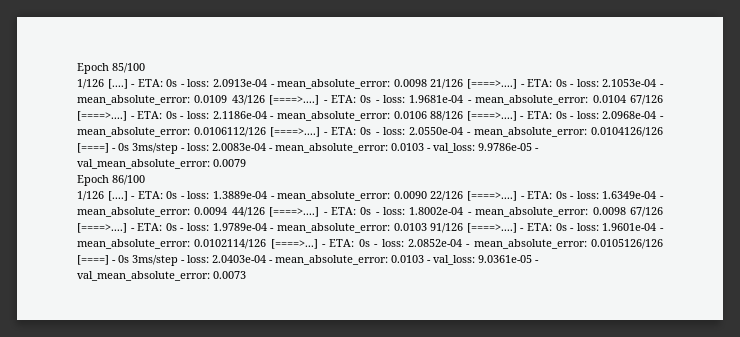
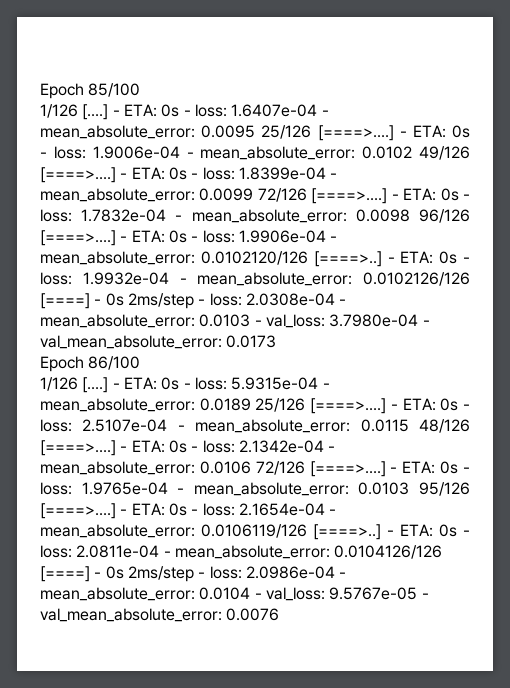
- - ETA: 0s - loss: 2.0913e-04 - mean_absolute_error: 0.0098 21/126 [====>....] - ETA: 0s - loss: 2.1053e-04 - mean_absolute_error: 0.0109 43/126 [====>....] - ETA: 0s - loss: 1.9681e-04 - mean_absolute_error: 0.0104 67/126 [====>....] - ETA: 0s - loss: 2.1186e-04 - mean_absolute_error: 0.0106 88/126 [====>....] - ETA: 0s - loss: 2.0968e-04 - mean_absolute_error: 0.0106112/126 [====>....] - ETA: 0s - loss: 2.0550e-04 - mean_absolute_error: 0.0104126/126 [====] - 0s 3ms/step - loss: 2.0083e-04 - mean_absolute_error: 0.0103 - val_loss: 9.9786e-05 - val_mean_absolute_error: 0.0079
+ - ETA: 0s - loss: 1.6407e-04 - mean_absolute_error: 0.0095 25/126 [====>....] - ETA: 0s - loss: 1.9006e-04 - mean_absolute_error: 0.0102 49/126 [====>....] - ETA: 0s - loss: 1.8399e-04 - mean_absolute_error: 0.0099 72/126 [====>....] - ETA: 0s - loss: 1.7832e-04 - mean_absolute_error: 0.0098 96/126 [====>....] - ETA: 0s - loss: 1.9906e-04 - mean_absolute_error: 0.0102120/126 [====>..] - ETA: 0s - loss: 1.9932e-04 - mean_absolute_error: 0.0102126/126 [====] - 0s 2ms/step - loss: 2.0308e-04 - mean_absolute_error: 0.0103 - val_loss: 3.7980e-04 - val_mean_absolute_error: 0.0173
- - ETA: 0s - loss: 1.3889e-04 - mean_absolute_error: 0.0090 22/126 [====>....] - ETA: 0s - loss: 1.6349e-04 - mean_absolute_error: 0.0094 44/126 [====>....] - ETA: 0s - loss: 1.8002e-04 - mean_absolute_error: 0.0098 67/126 [====>....] - ETA: 0s - loss: 1.9789e-04 - mean_absolute_error: 0.0103 91/126 [====>....] - ETA: 0s - loss: 1.9601e-04 - mean_absolute_error: 0.0102114/126 [====>...] - ETA: 0s - loss: 2.0852e-04 - mean_absolute_error: 0.0105126/126 [====] - 0s 3ms/step - loss: 2.0403e-04 - mean_absolute_error: 0.0103 - val_loss: 9.0361e-05 - val_mean_absolute_error: 0.0073
+ - ETA: 0s - loss: 5.9315e-04 - mean_absolute_error: 0.0189 25/126 [====>....] - ETA: 0s - loss: 2.5107e-04 - mean_absolute_error: 0.0115 48/126 [====>....] - ETA: 0s - loss: 2.1342e-04 - mean_absolute_error: 0.0106 72/126 [====>....] - ETA: 0s - loss: 1.9765e-04 - mean_absolute_error: 0.0103 95/126 [====>....] - ETA: 0s - loss: 2.1654e-04 - mean_absolute_error: 0.0106119/126 [====>..] - ETA: 0s - loss: 2.0811e-04 - mean_absolute_error: 0.0104126/126 [====] - 0s 2ms/step - loss: 2.0986e-04 - mean_absolute_error: 0.0104 - val_loss: 9.5767e-05 - val_mean_absolute_error: 0.0076

